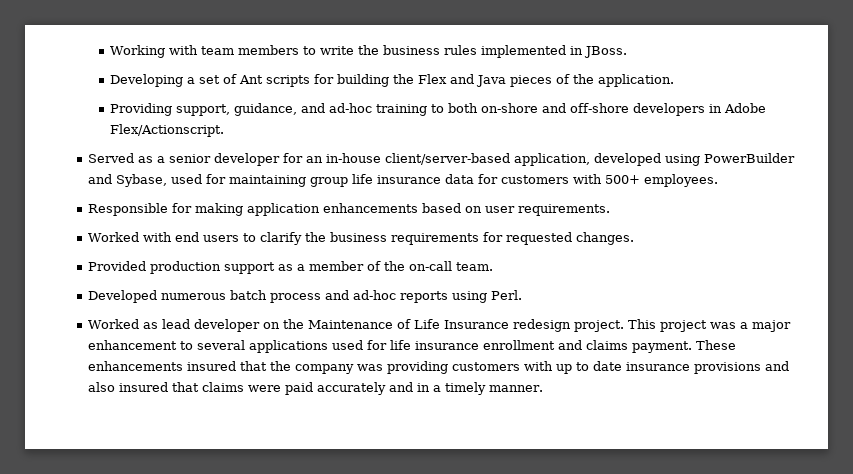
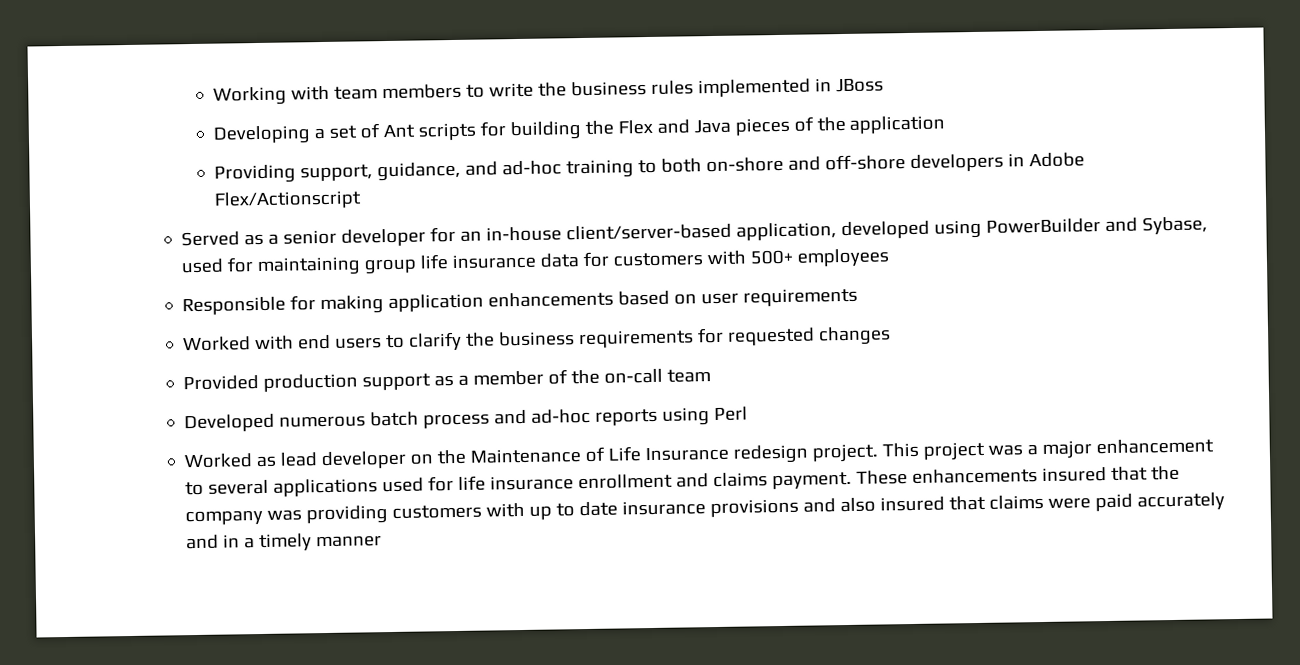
- Working with team members to write the business rules implemented in JBoss.
+ Working with team members to write the business rules implemented in JBoss
- Developing a set of Ant scripts for building the Flex and Java pieces of the application.
+ Developing a set of Ant scripts for building the Flex and Java pieces of the application
- Providing support, guidance, and ad-hoc training to both on-shore and off-shore developers in Adobe Flex/Actionscript.
+ Providing support, guidance, and ad-hoc training to both on-shore and off-shore developers in Adobe Flex/Actionscript
- Served as a senior developer for an in-house client/server-based application, developed using PowerBuilder and Sybase, used for maintaining group life insurance data for customers with 500+ employees.
+ Served as a senior developer for an in-house client/server-based application, developed using PowerBuilder and Sybase, used for maintaining group life insurance data for customers with 500+ employees
- Responsible for making application enhancements based on user requirements.
+ Responsible for making application enhancements based on user requirements
- Worked with end users to clarify the business requirements for requested changes.
+ Worked with end users to clarify the business requirements for requested changes
- Provided production support as a member of the on-call team.
+ Provided production support as a member of the on-call team
- Developed numerous batch process and ad-hoc reports using Perl.
+ Developed numerous batch process and ad-hoc reports using Perl
- These enhancements insured that the company was providing customers with up to date insurance provisions and also insured that claims were paid accurately and in a timely manner.
+ These enhancements insured that the company was providing customers with up to date insurance provisions and also insured that claims were paid accurately and in a timely manner

